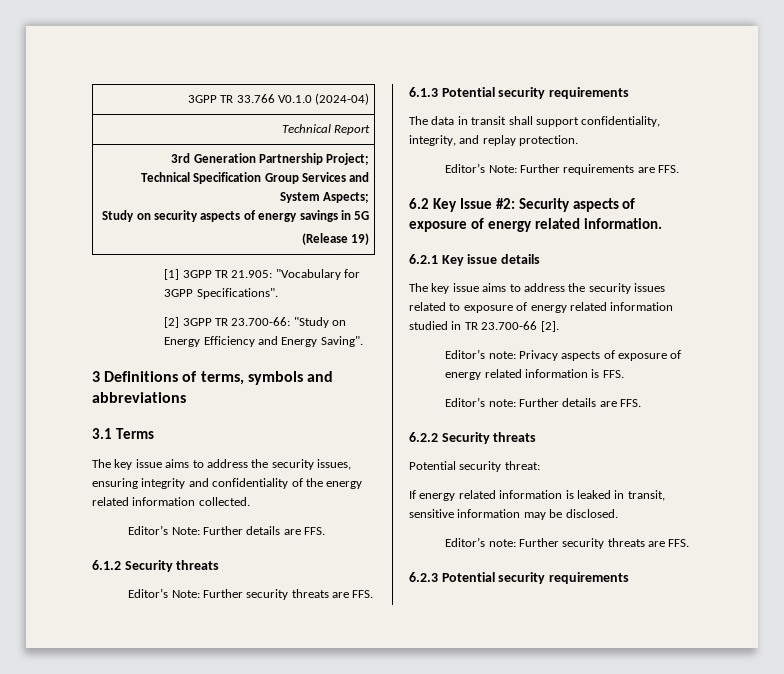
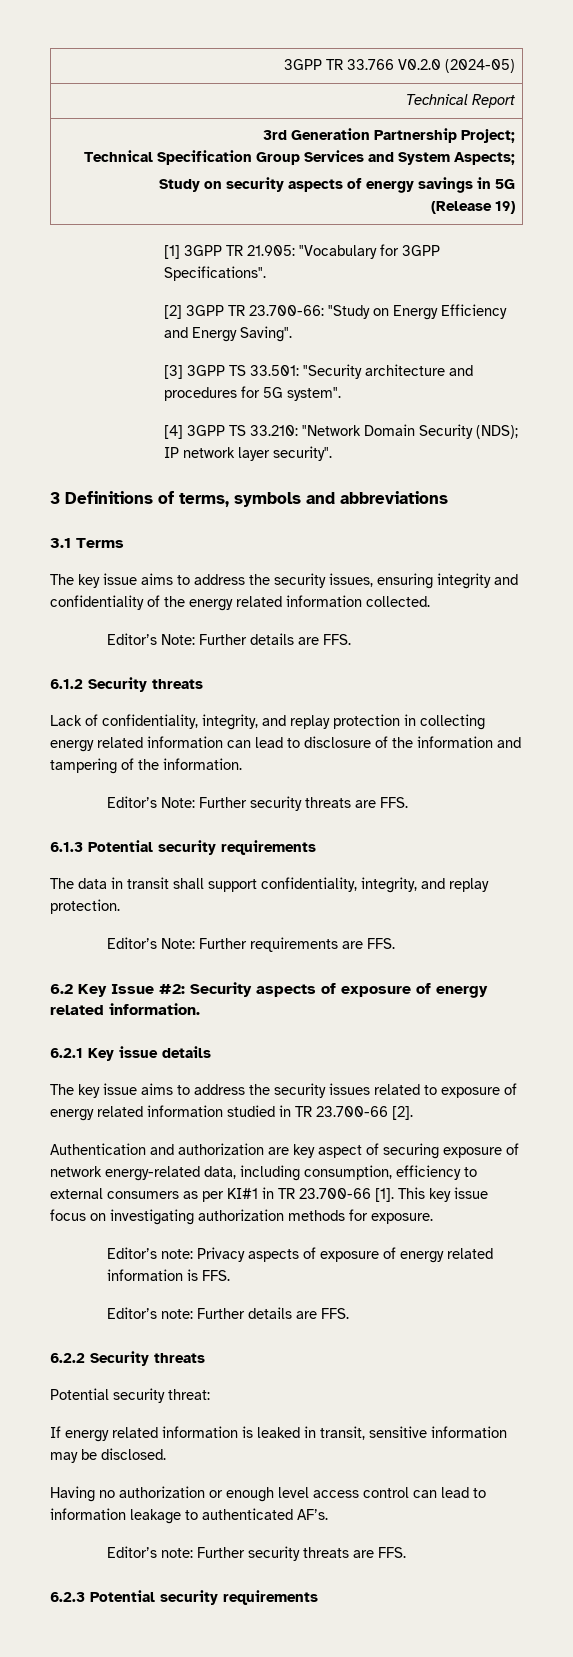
- 3GPP TR 33.766 V0.1.0 (2024-04)
+ 3GPP TR 33.766 V0.2.0 (2024-05)
+ [3] 3GPP TS 33.501: "Security architecture and procedures for 5G system".
+ [4] 3GPP TS 33.210: "Network Domain Security (NDS); IP network layer security".
+ Lack of confidentiality, integrity, and replay protection in collecting energy related information can lead to disclosure of the information and tampering of the information.
+ Authentication and authorization are key aspect of securing exposure of network energy-related data, including consumption, efficiency to external consumers as per KI#1 in TR 23.700-66 [1]. This key issue focus on investigating authorization methods for exposure.
+ Having no authorization or enough level access control can lead to information leakage to authenticated AF’s.

